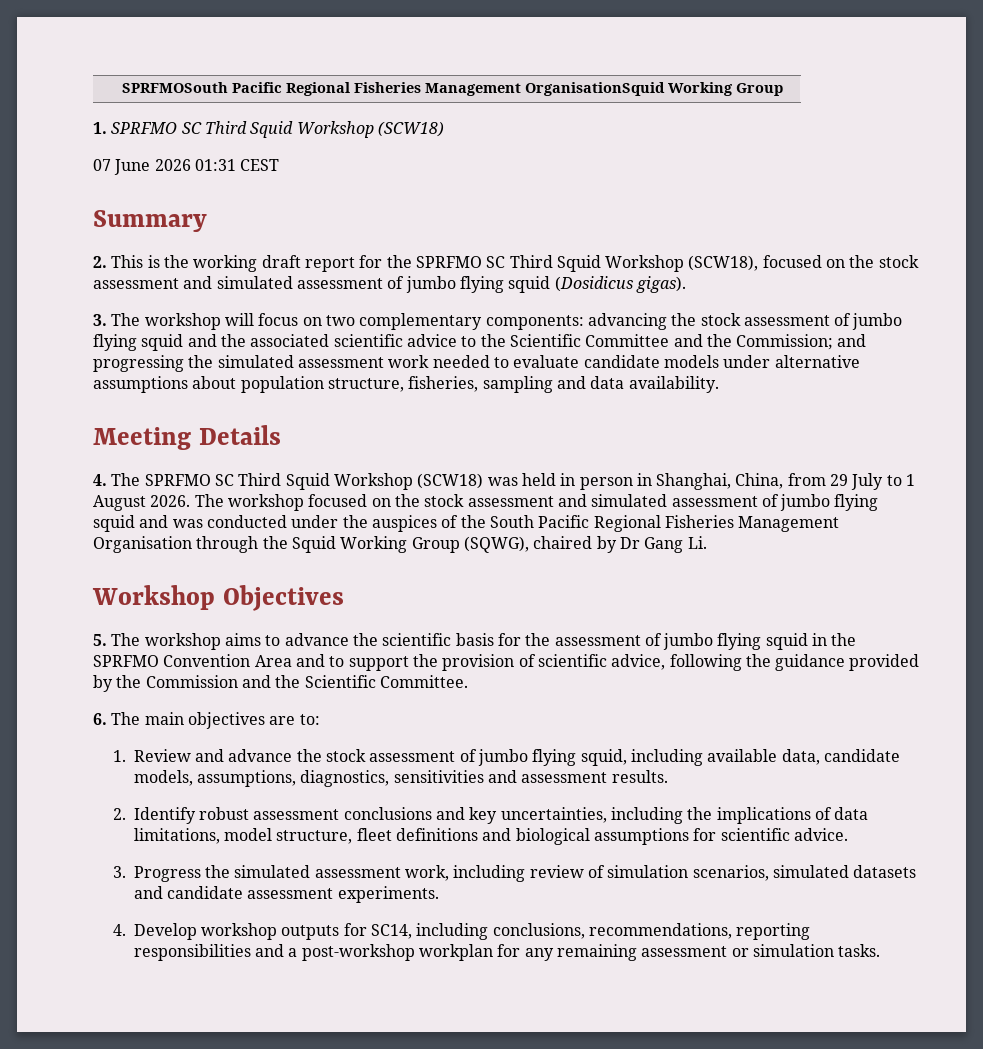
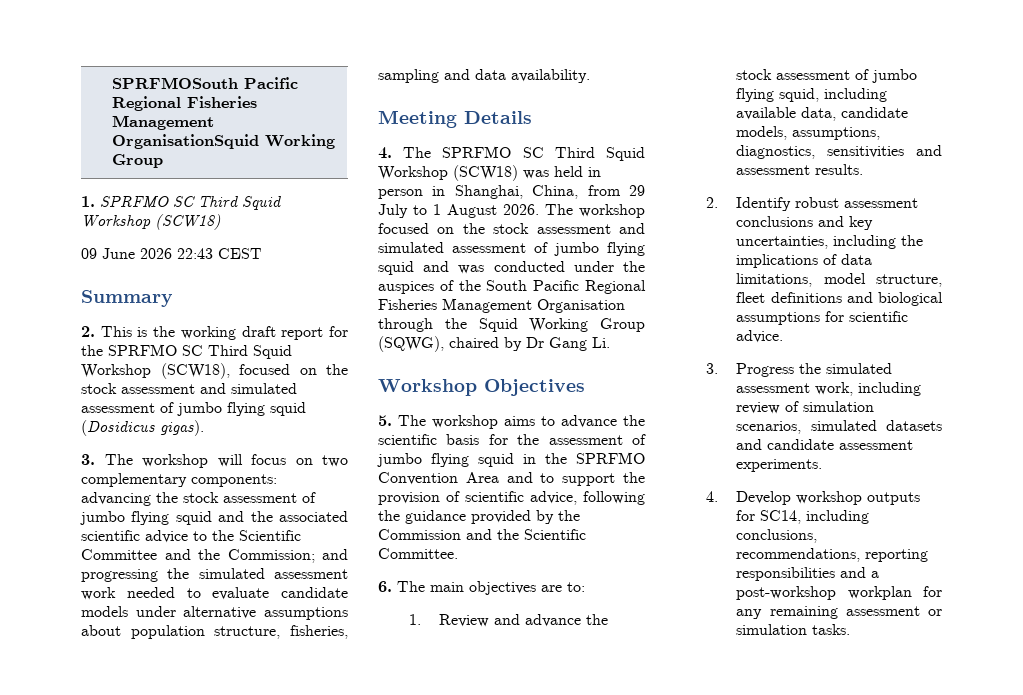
- 07 June 2026 01:31 CEST
+ 09 June 2026 22:43 CEST

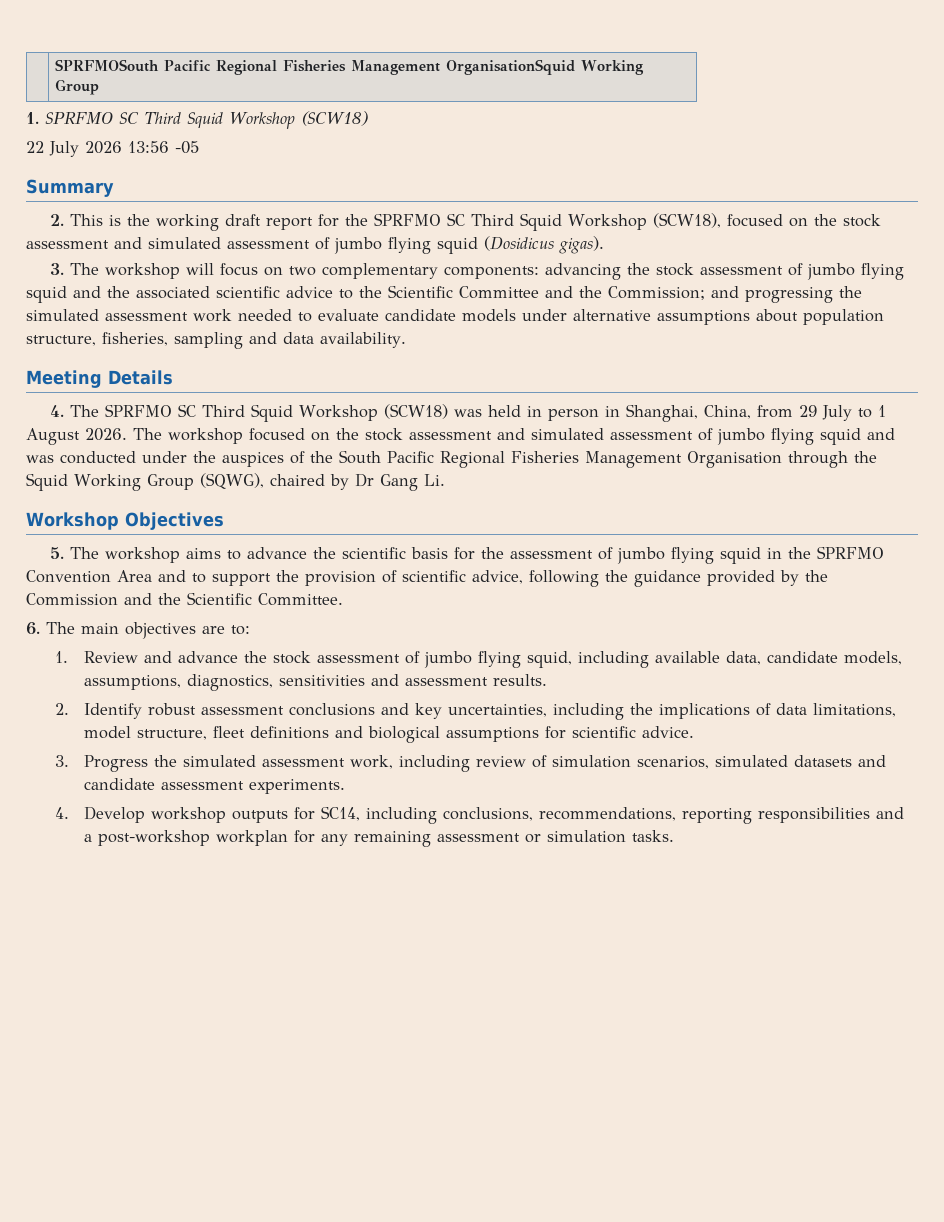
- 09 June 2026 22:43 CEST
+ 22 July 2026 13:56 -05

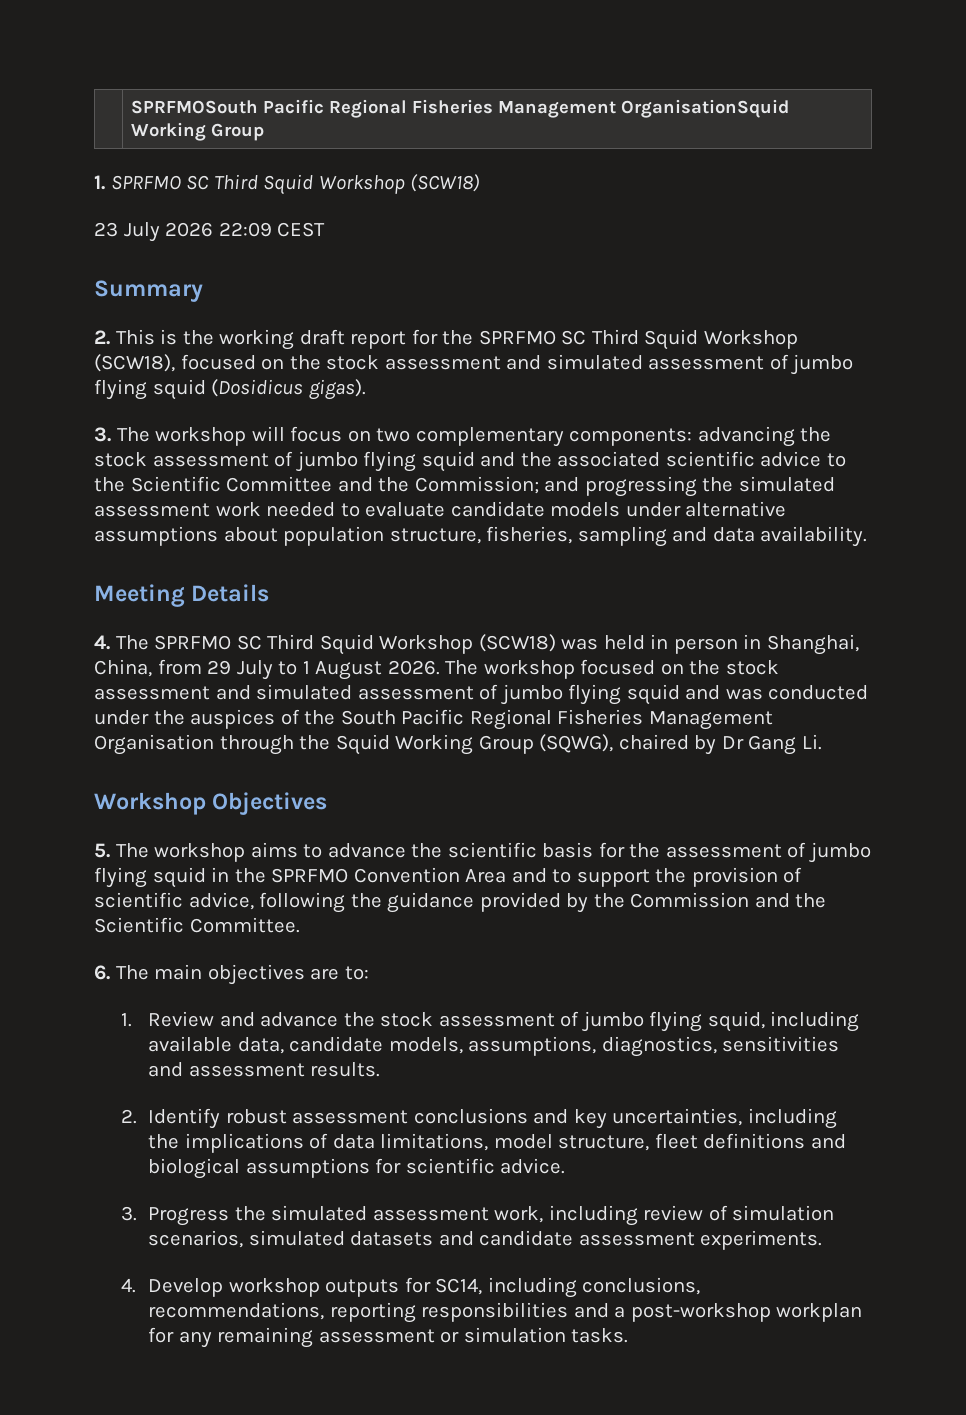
- 22 July 2026 13:56 -05
+ 23 July 2026 22:09 CEST

